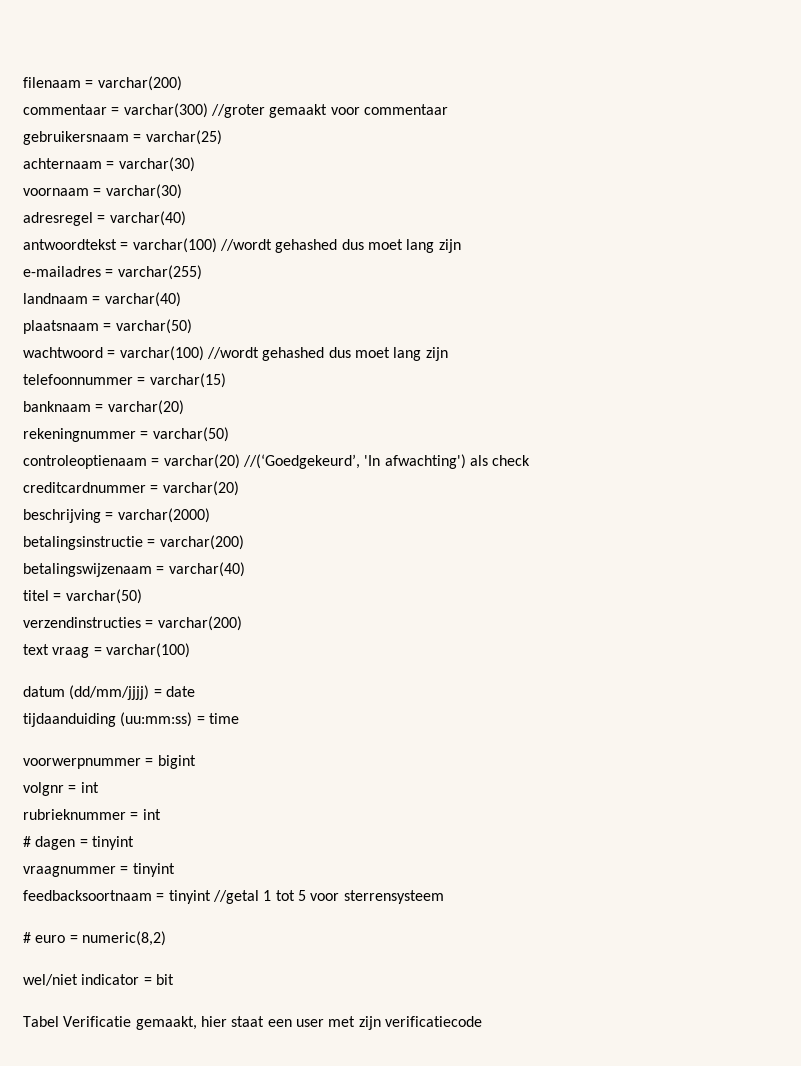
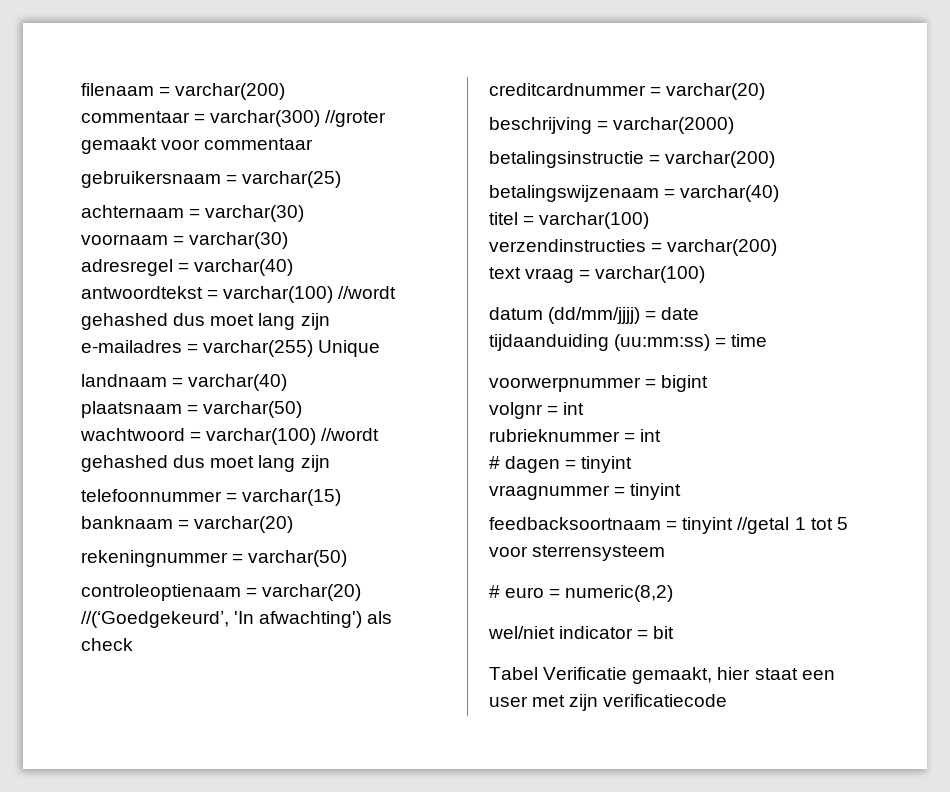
- e-mailadres = varchar(255)
+ e-mailadres = varchar(255) Unique
- titel = varchar(50)
+ titel = varchar(100)

